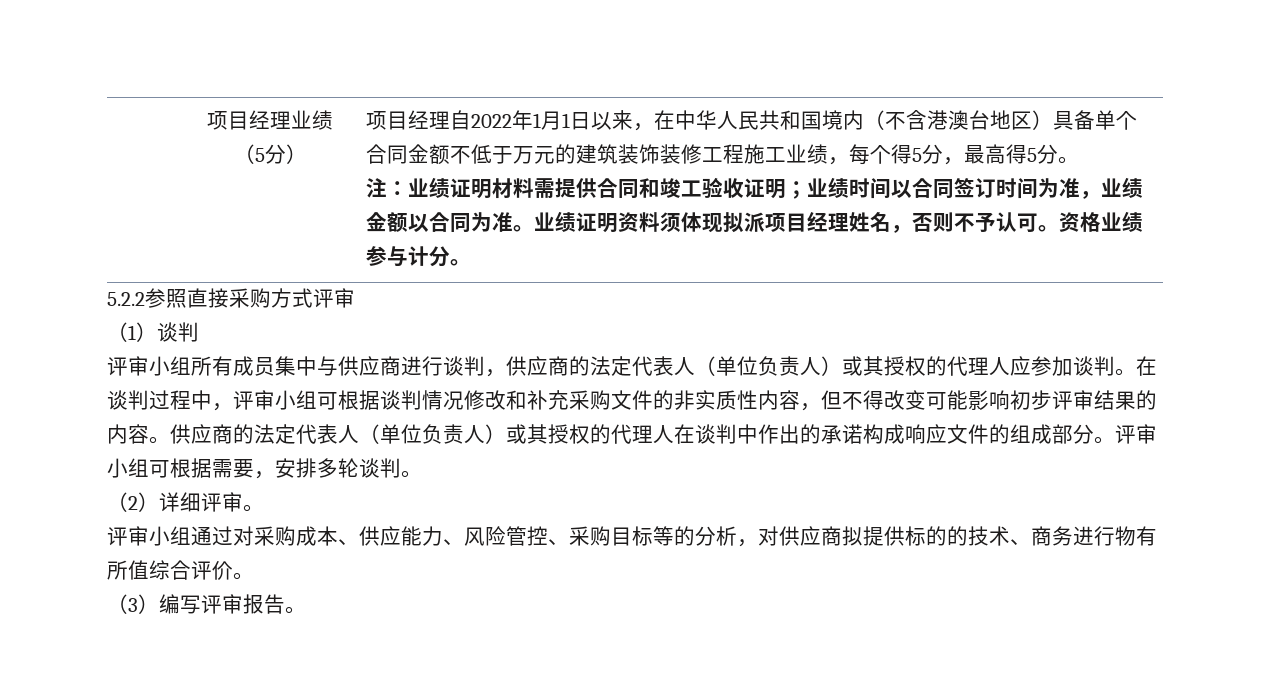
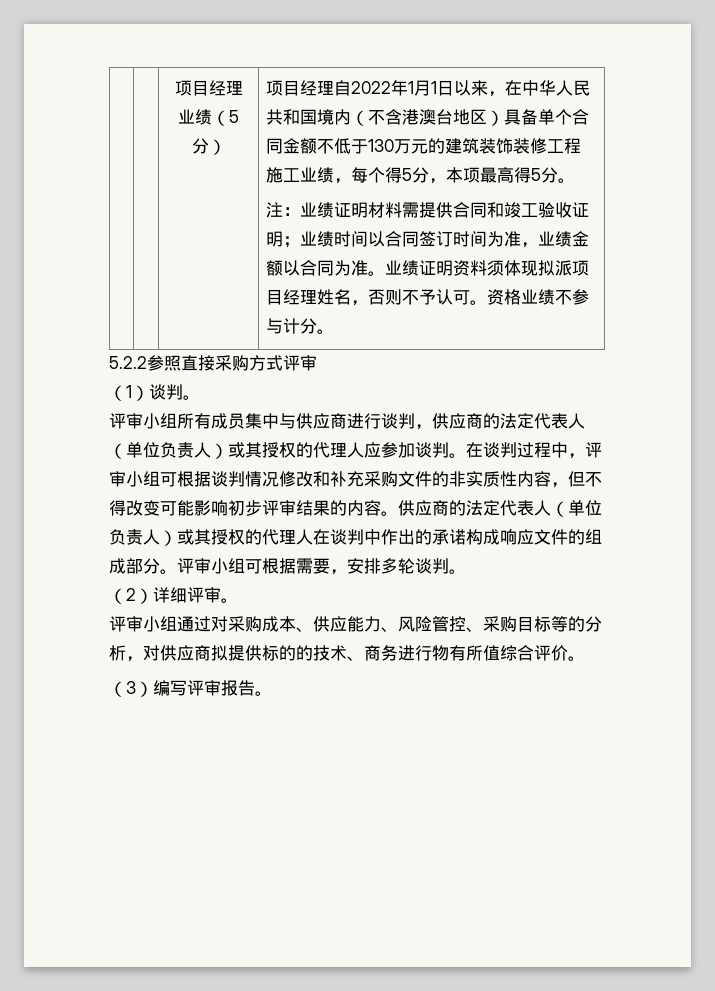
- 项目经理自2022年1月1日以来，在中华人民共和国境内（不含港澳台地区）具备单个合同金额不低于万元的建筑装饰装修工程施工业绩，每个得5分，最高得5分。
+ 项目经理自2022年1月1日以来，在中华人民共和国境内（不含港澳台地区）具备单个合同金额不低于130万元的建筑装饰装修工程施工业绩，每个得5分，本项最高得5分。
- 资格业绩参与计分。
+ 资格业绩不参与计分。
- （1）谈判
+ （1）谈判。

